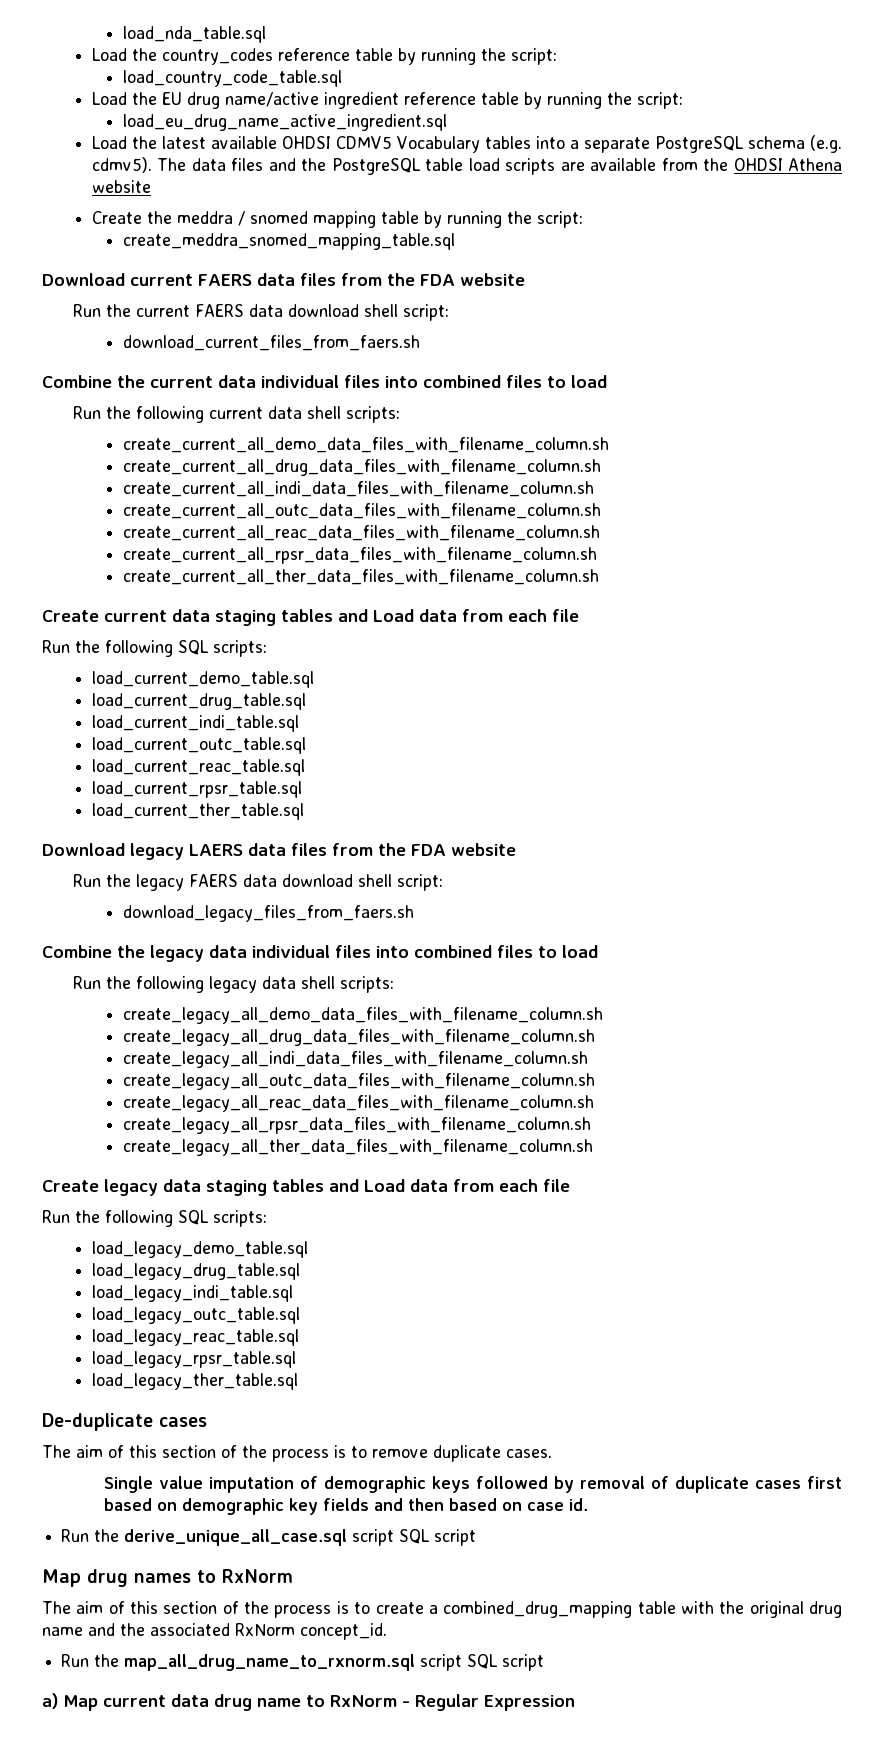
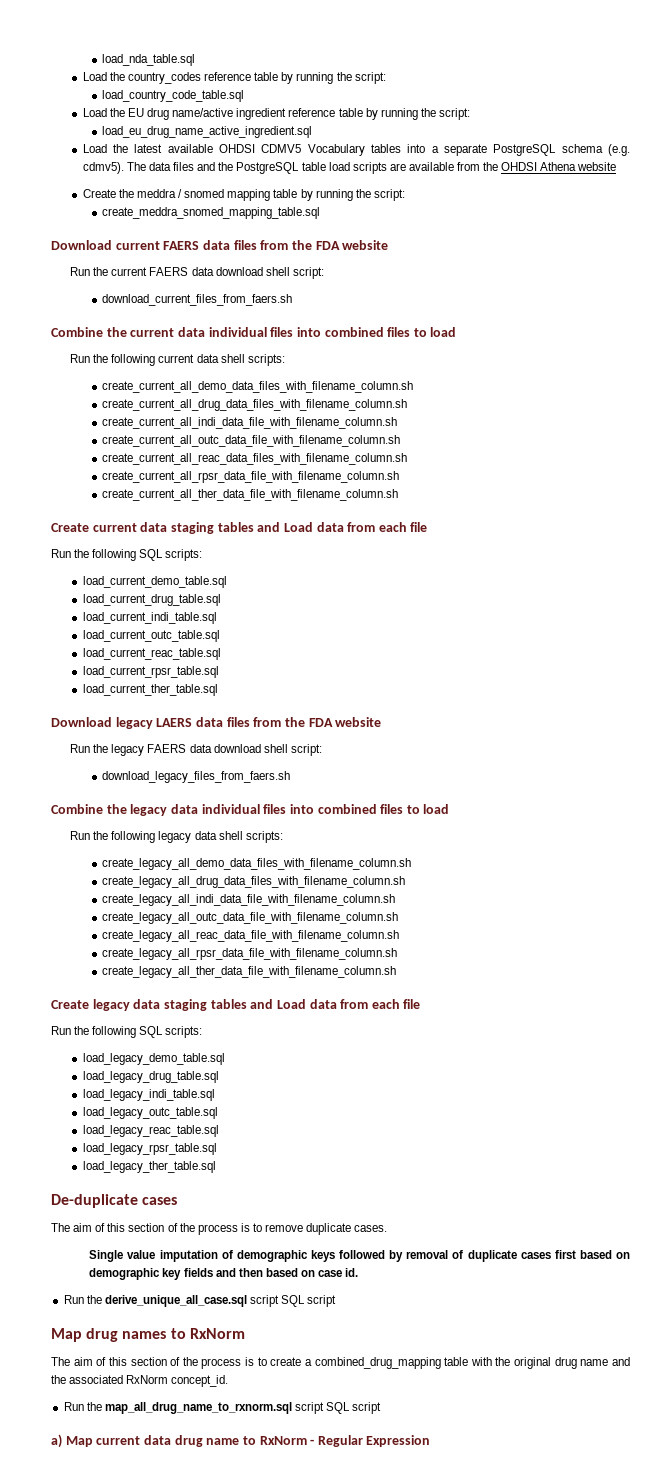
- create_current_all_indi_data_files_with_filename_column.sh
- create_current_all_outc_data_files_with_filename_column.sh
+ create_current_all_indi_data_file_with_filename_column.sh
+ create_current_all_outc_data_file_with_filename_column.sh
- create_current_all_rpsr_data_files_with_filename_column.sh
- create_current_all_ther_data_files_with_filename_column.sh
+ create_current_all_rpsr_data_file_with_filename_column.sh
+ create_current_all_ther_data_file_with_filename_column.sh
- create_legacy_all_indi_data_files_with_filename_column.sh
- create_legacy_all_outc_data_files_with_filename_column.sh
- create_legacy_all_reac_data_files_with_filename_column.sh
- create_legacy_all_rpsr_data_files_with_filename_column.sh
- create_legacy_all_ther_data_files_with_filename_column.sh
+ create_legacy_all_indi_data_file_with_filename_column.sh
+ create_legacy_all_outc_data_file_with_filename_column.sh
+ create_legacy_all_reac_data_file_with_filename_column.sh
+ create_legacy_all_rpsr_data_file_with_filename_column.sh
+ create_legacy_all_ther_data_file_with_filename_column.sh

